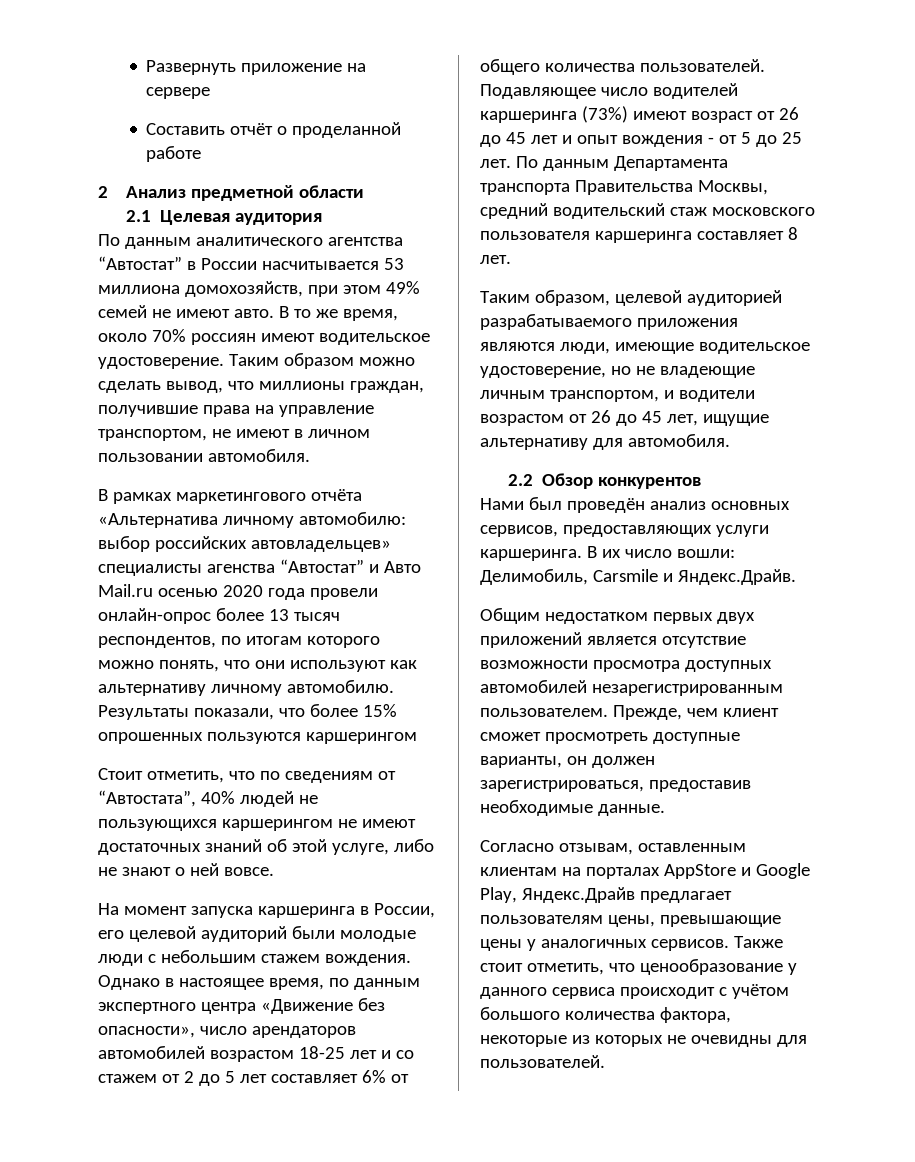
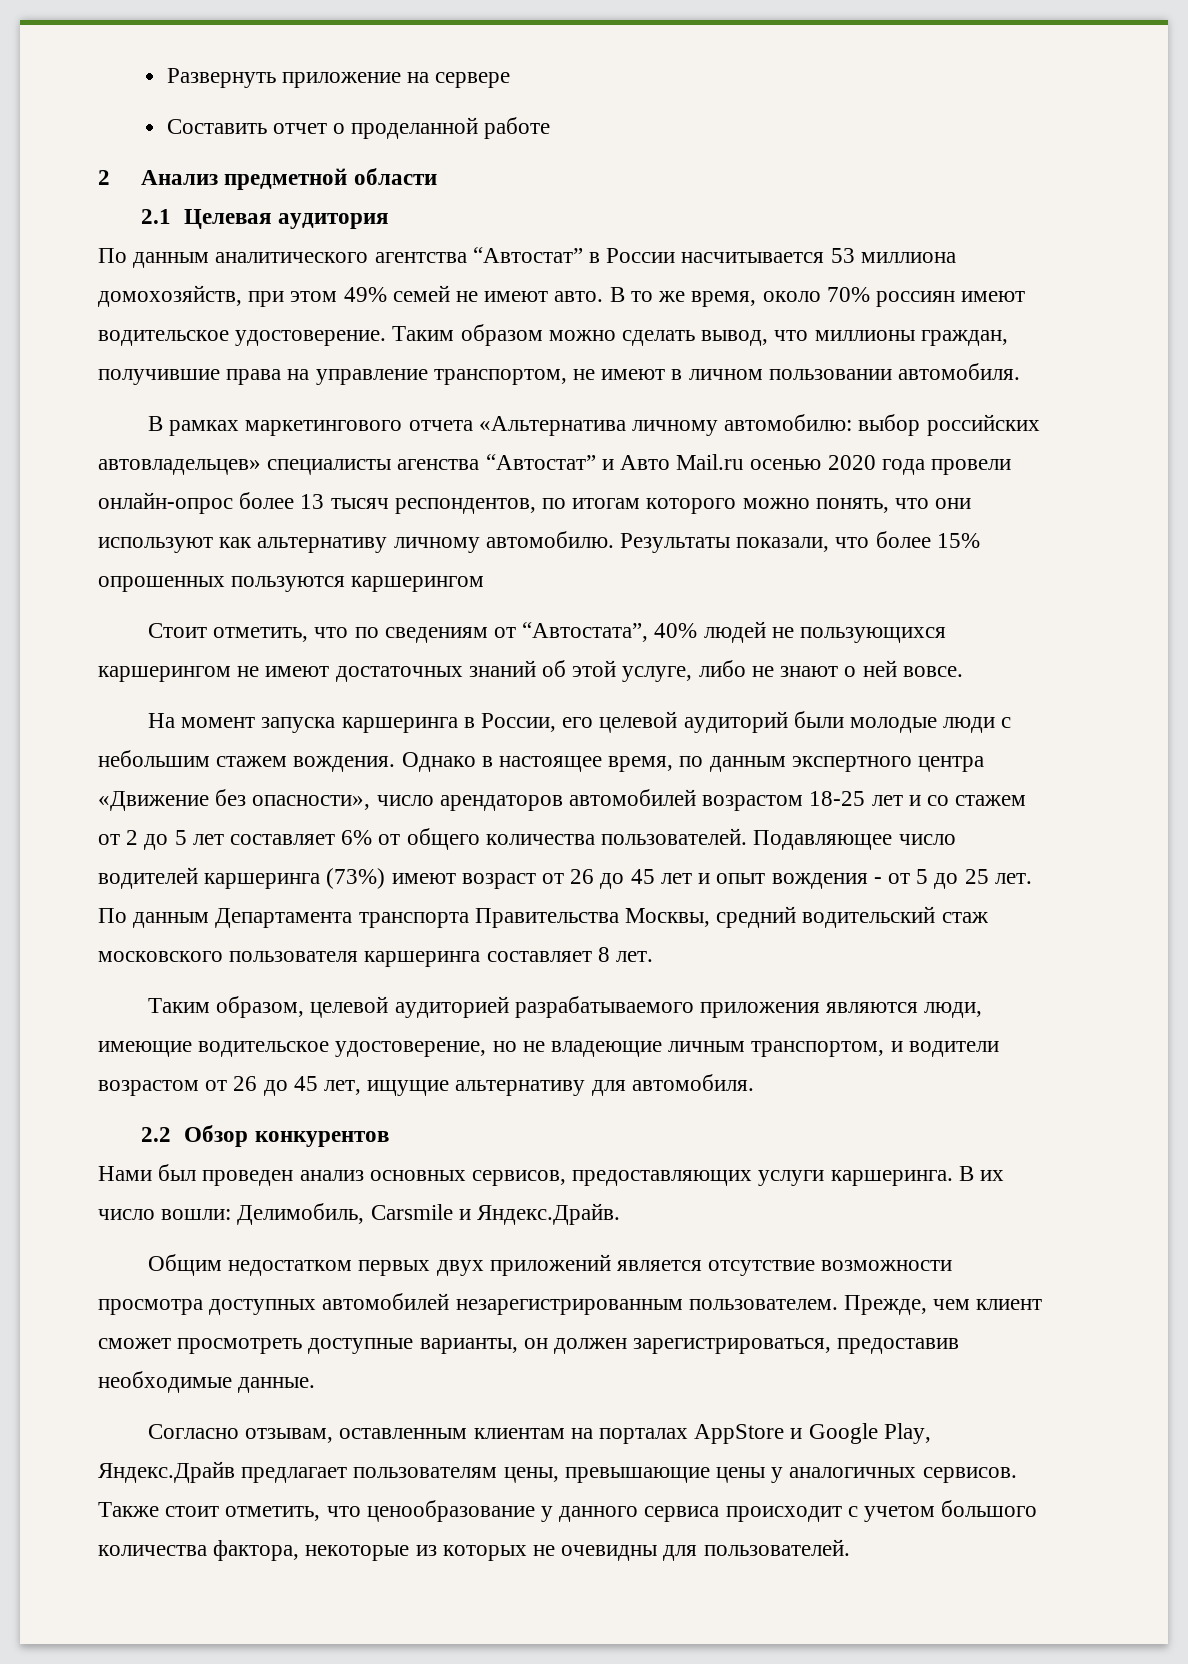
- Составить отчёт о проделанной работе
+ Составить отчет о проделанной работе
- В рамках маркетингового отчёта «Альтернатива личному автомобилю: выбор российских автовладельцев» специалисты агенства “Автостат” и Авто Mail.ru осенью 2020 года провели онлайн-опрос более 13 тысяч респондентов, по итогам которого можно понять, что они используют как альтернативу личному автомобилю.
+ В рамках маркетингового отчета «Альтернатива личному автомобилю: выбор российских автовладельцев» специалисты агенства “Автостат” и Авто Mail.ru осенью 2020 года провели онлайн-опрос более 13 тысяч респондентов, по итогам которого можно понять, что они используют как альтернативу личному автомобилю.
- Нами был проведён анализ основных сервисов, предоставляющих услуги каршеринга.
+ Нами был проведен анализ основных сервисов, предоставляющих услуги каршеринга.
- Также стоит отметить, что ценообразование у данного сервиса происходит с учётом большого количества фактора, некоторые из которых не очевидны для пользователей.
+ Также стоит отметить, что ценообразование у данного сервиса происходит с учетом большого количества фактора, некоторые из которых не очевидны для пользователей.

